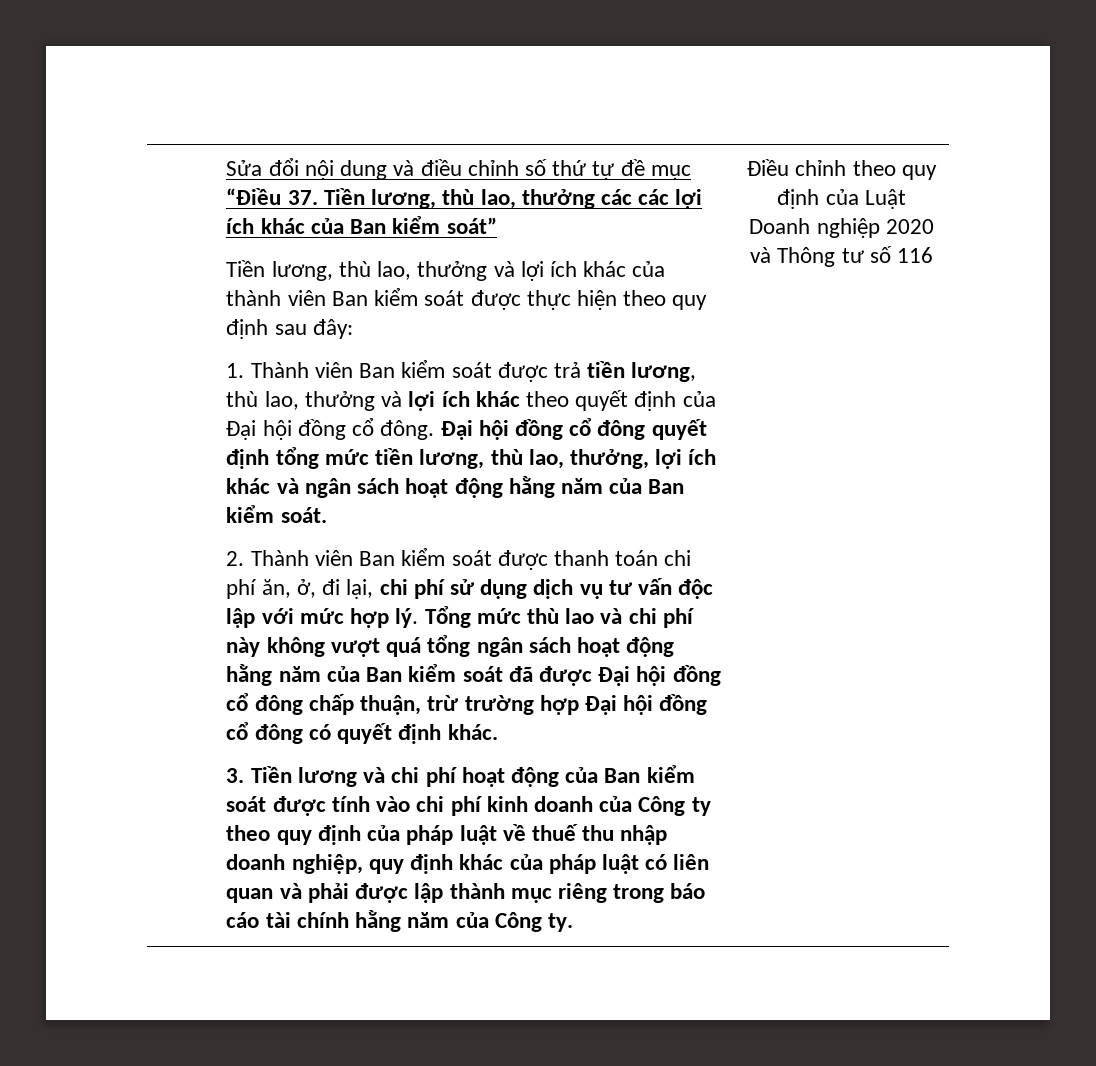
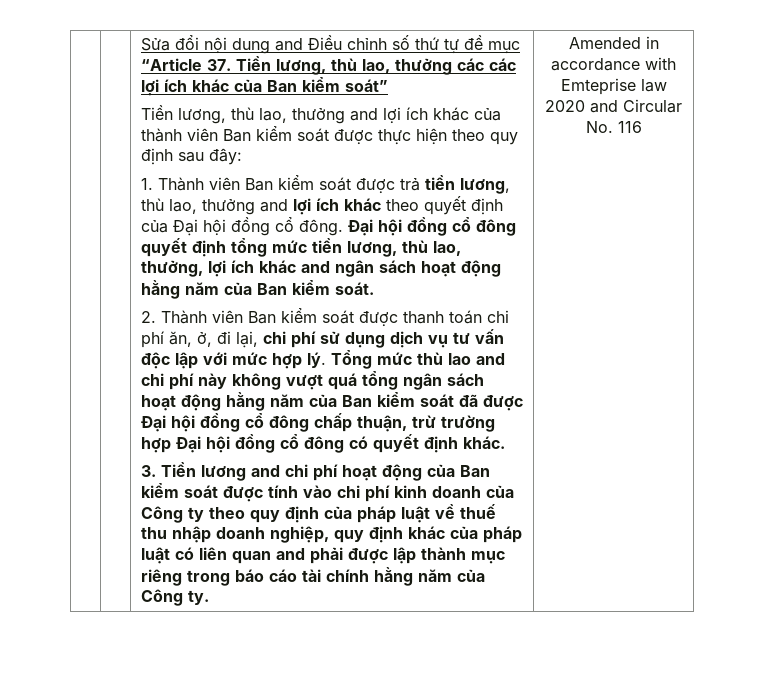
- Sửa đổi nội dung và điều chỉnh số thứ tự đề mục “Điều 37. Tiền lương, thù lao, thưởng các các lợi ích khác của Ban kiểm soát”
+ Sửa đổi nội dung and Điều chỉnh số thứ tự đề mục “Article 37. Tiền lương, thù lao, thưởng các các lợi ích khác của Ban kiểm soát”
- Tiền lương, thù lao, thưởng và lợi ích khác của thành viên Ban kiểm soát được thực hiện theo quy định sau đây:
+ Tiền lương, thù lao, thưởng and lợi ích khác của thành viên Ban kiểm soát được thực hiện theo quy định sau đây:
- 1. Thành viên Ban kiểm soát được trả tiền lương, thù lao, thưởng và lợi ích khác theo quyết định của Đại hội đồng cổ đông.
+ 1. Thành viên Ban kiểm soát được trả tiền lương, thù lao, thưởng and lợi ích khác theo quyết định của Đại hội đồng cổ đông.
- Đại hội đồng cổ đông quyết định tổng mức tiền lương, thù lao, thưởng, lợi ích khác và ngân sách hoạt động hằng năm của Ban kiểm soát.
+ Đại hội đồng cổ đông quyết định tổng mức tiền lương, thù lao, thưởng, lợi ích khác and ngân sách hoạt động hằng năm của Ban kiểm soát.
- Tổng mức thù lao và chi phí này không vượt quá tổng ngân sách hoạt động hằng năm của Ban kiểm soát đã được Đại hội đồng cổ đông chấp thuận, trừ trường hợp Đại hội đồng cổ đông có quyết định khác.
+ Tổng mức thù lao and chi phí này không vượt quá tổng ngân sách hoạt động hằng năm của Ban kiểm soát đã được Đại hội đồng cổ đông chấp thuận, trừ trường hợp Đại hội đồng cổ đông có quyết định khác.
- 3. Tiền lương và chi phí hoạt động của Ban kiểm soát được tính vào chi phí kinh doanh của Công ty theo quy định của pháp luật về thuế thu nhập doanh nghiệp, quy định khác của pháp luật có liên quan và phải được lập thành mục riêng trong báo cáo tài chính hằng năm của Công ty.
+ 3. Tiền lương and chi phí hoạt động của Ban kiểm soát được tính vào chi phí kinh doanh của Công ty theo quy định của pháp luật về thuế thu nhập doanh nghiệp, quy định khác của pháp luật có liên quan and phải được lập thành mục riêng trong báo cáo tài chính hằng năm của Công ty.
- Điều chỉnh theo quy định của Luật Doanh nghiệp 2020 và Thông tư số 116
+ Amended in accordance with Emteprise law 2020 and Circular No. 116

